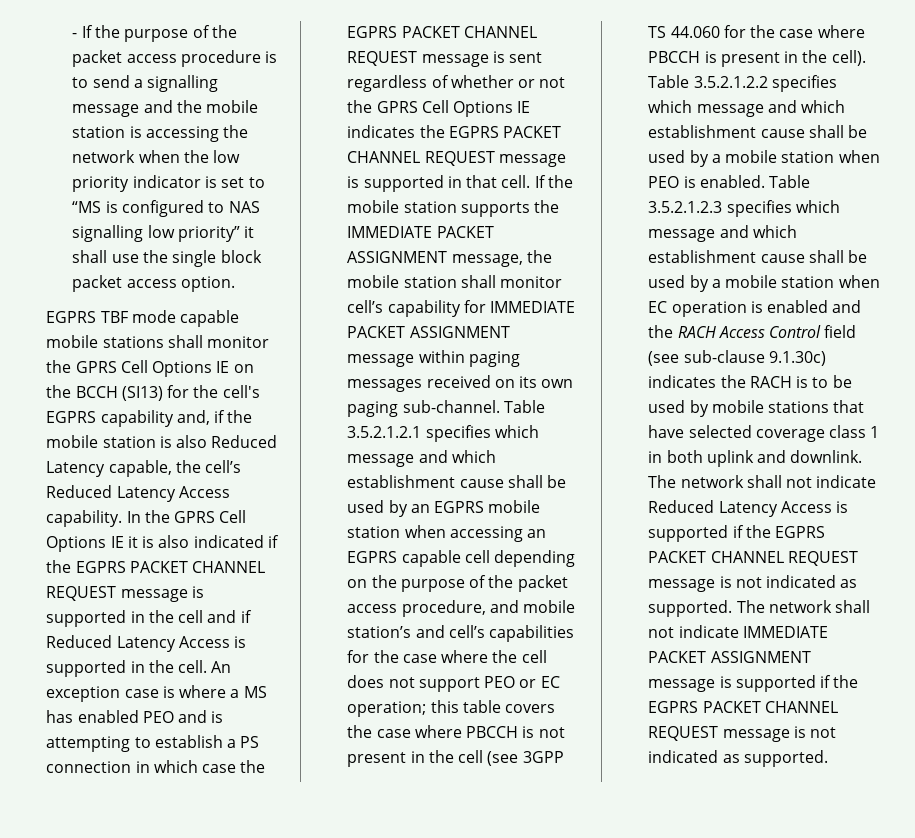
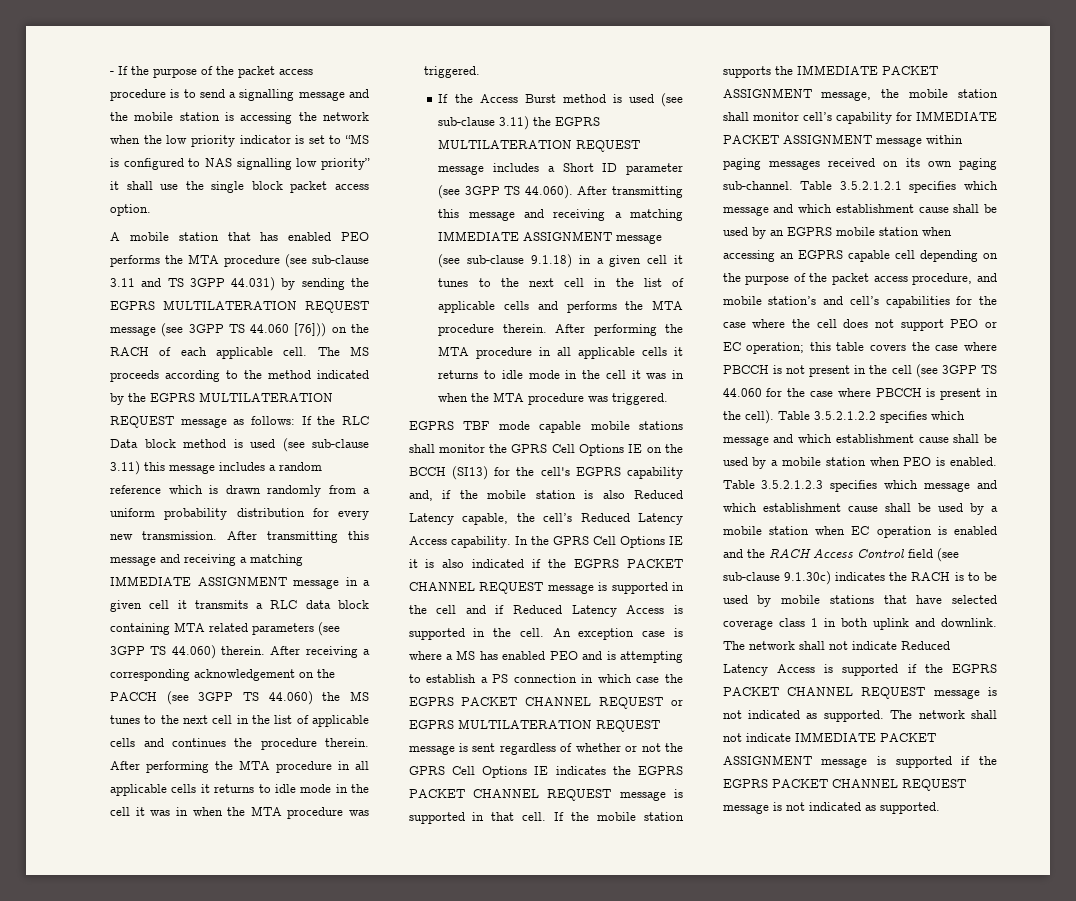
+ A mobile station that has enabled PEO performs the MTA procedure (see sub-clause 3.11 and TS 3GPP 44.031) by sending the EGPRS MULTILATERATION REQUEST message (see 3GPP TS 44.060 [76])) on the RACH of each applicable cell. The MS proceeds according to the method indicated by the EGPRS MULTILATERATION REQUEST message as follows: If the RLC Data block method is used (see sub-clause 3.11) this message includes a random reference which is drawn randomly from a uniform probability distribution for every new transmission. After transmitting this message and receiving a matching IMMEDIATE ASSIGNMENT message in a given cell it transmits a RLC data block containing MTA related parameters (see 3GPP TS 44.060) therein. After receiving a corresponding acknowledgement on the PACCH (see 3GPP TS 44.060) the MS tunes to the next cell in the list of applicable cells and continues the procedure therein. After performing the MTA procedure in all applicable cells it returns to idle mode in the cell it was in when the MTA procedure was triggered.
+ If the Access Burst method is used (see sub-clause 3.11) the EGPRS MULTILATERATION REQUEST message includes a Short ID parameter (see 3GPP TS 44.060). After transmitting this message and receiving a matching IMMEDIATE ASSIGNMENT message (see sub-clause 9.1.18) in a given cell it tunes to the next cell in the list of applicable cells and performs the MTA procedure therein. After performing the MTA procedure in all applicable cells it returns to idle mode in the cell it was in when the MTA procedure was triggered.
- An exception case is where a MS has enabled PEO and is attempting to establish a PS connection in which case the EGPRS PACKET CHANNEL REQUEST message is sent regardless of whether or not the GPRS Cell Options IE indicates the EGPRS PACKET CHANNEL REQUEST message is supported in that cell.
+ An exception case is where a MS has enabled PEO and is attempting to establish a PS connection in which case the EGPRS PACKET CHANNEL REQUEST or EGPRS MULTILATERATION REQUEST message is sent regardless of whether or not the GPRS Cell Options IE indicates the EGPRS PACKET CHANNEL REQUEST message is supported in that cell.

